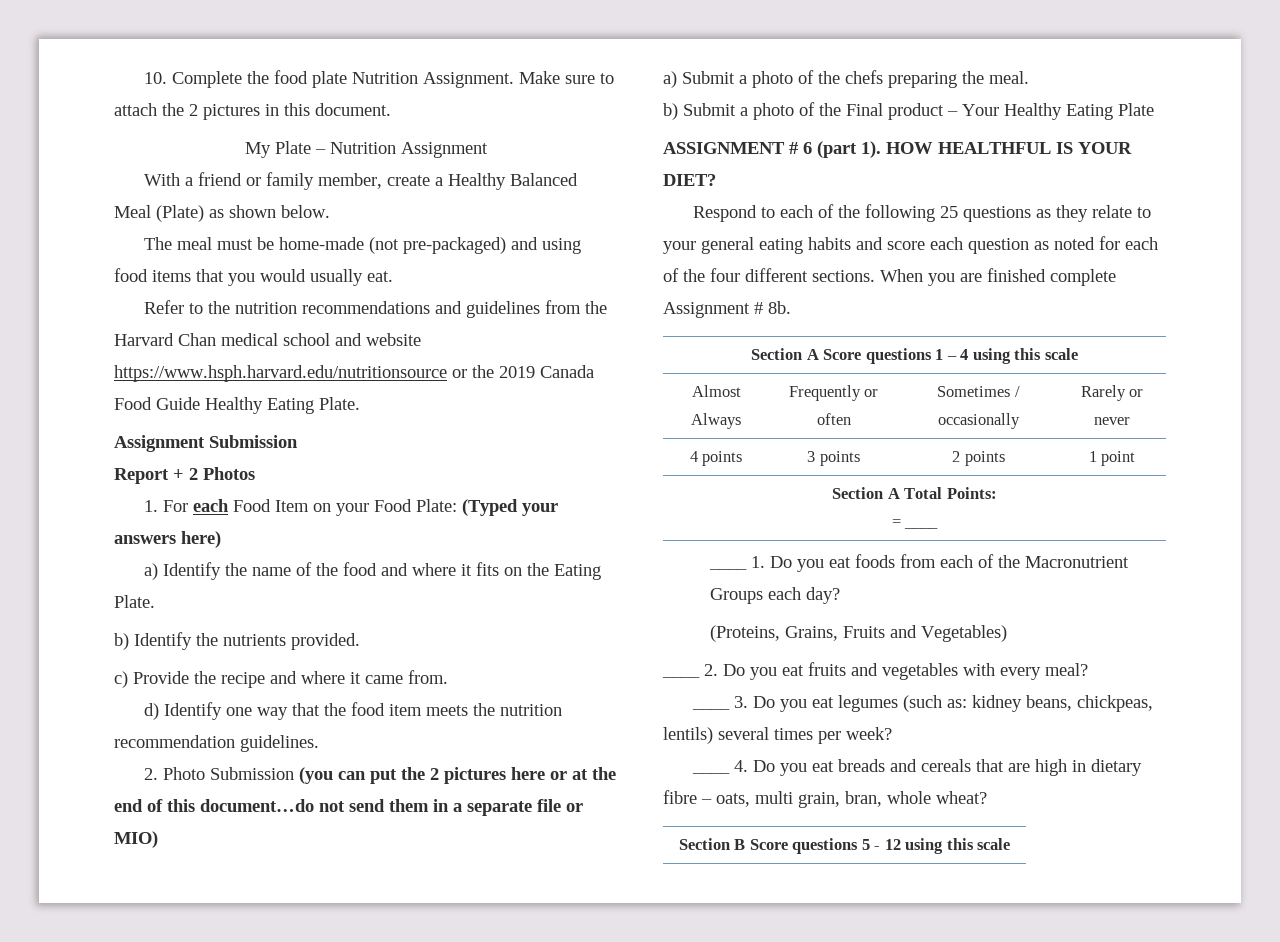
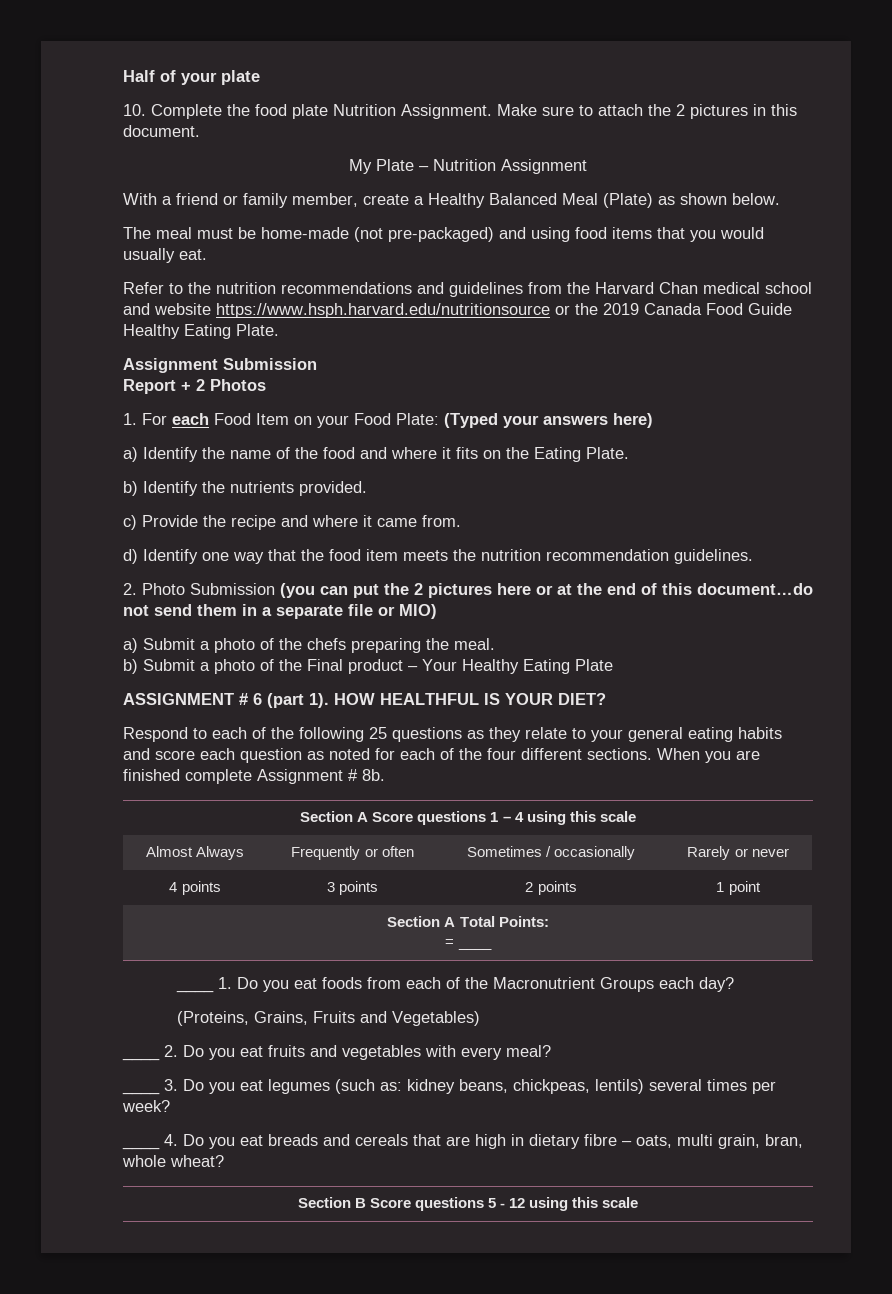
+ Half of your plate

